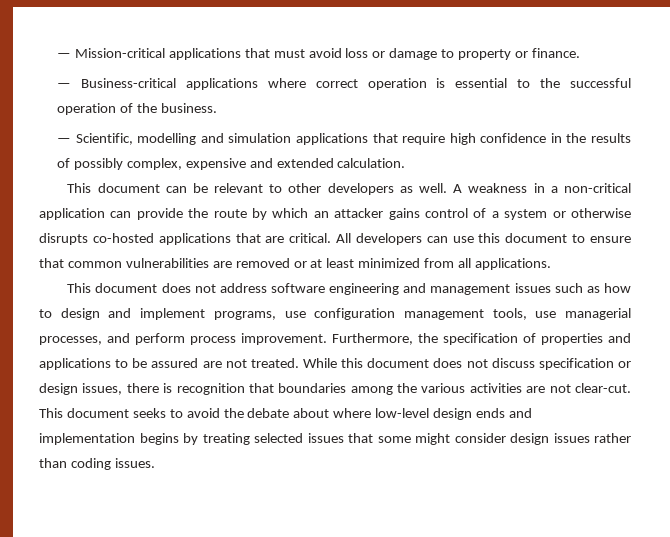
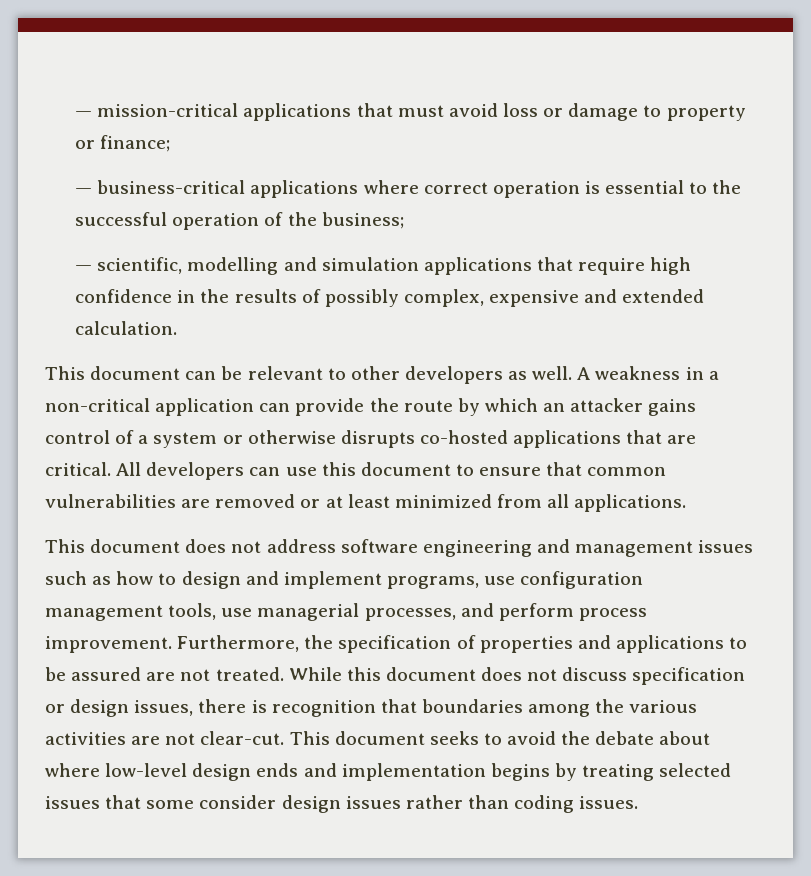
- — Mission-critical applications that must avoid loss or damage to property or finance.
- — Business-critical applications where correct operation is essential to the successful operation of the business.
- — Scientific, modelling and simulation applications that require high confidence in the results of possibly complex, expensive and extended calculation.
+ — mission-critical applications that must avoid loss or damage to property or finance;
+ — business-critical applications where correct operation is essential to the successful operation of the business;
+ — scientific, modelling and simulation applications that require high confidence in the results of possibly complex, expensive and extended calculation.
- This document seeks to avoid the debate about where low-level design ends and implementation begins by treating selected issues that some might consider design issues rather than coding issues.
+ This document seeks to avoid the debate about where low-level design ends and implementation begins by treating selected issues that some consider design issues rather than coding issues.

